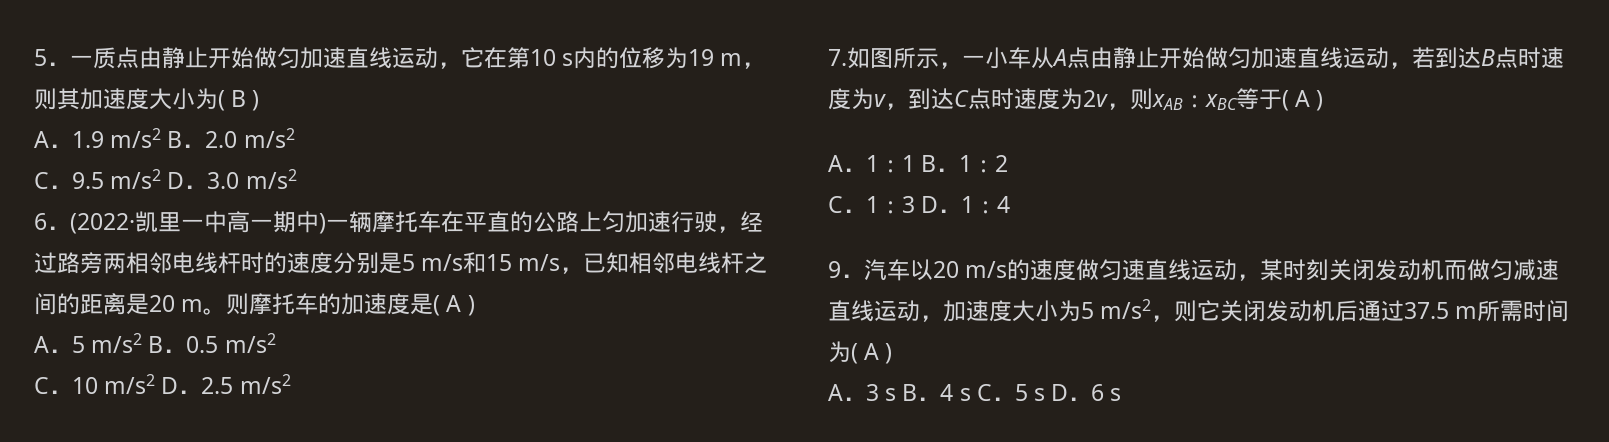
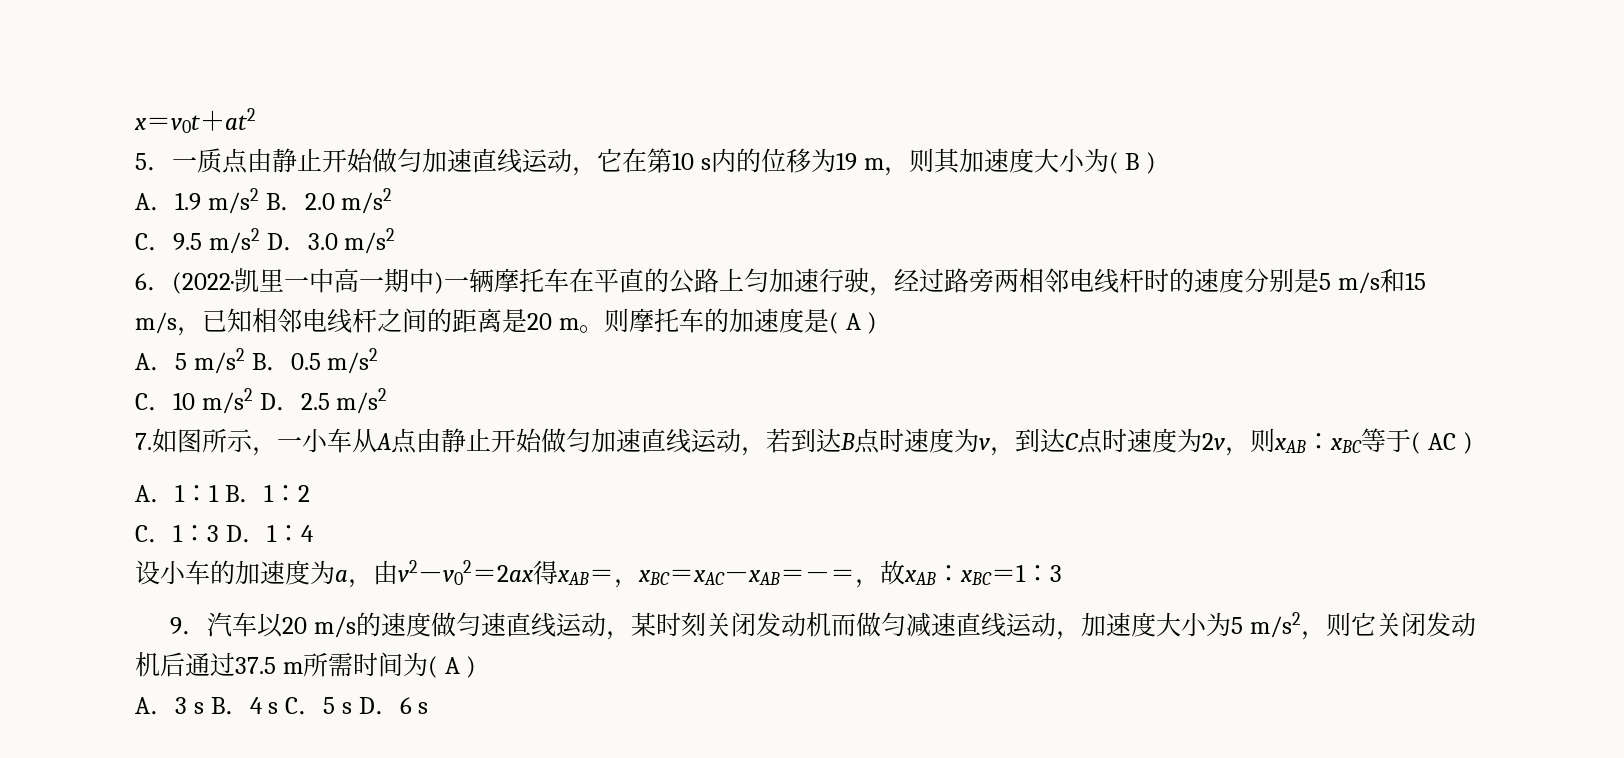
+ x＝v0t＋at2
- 7.如图所示，一小车从A点由静止开始做匀加速直线运动，若到达B点时速度为v，到达C点时速度为2v，则xAB∶xBC等于( A )
+ 7.如图所示，一小车从A点由静止开始做匀加速直线运动，若到达B点时速度为v，到达C点时速度为2v，则xAB∶xBC等于( AC )
+ 设小车的加速度为a，由v2－v02＝2ax得xAB＝，xBC＝xAC－xAB＝－＝，故xAB∶xBC＝1∶3

